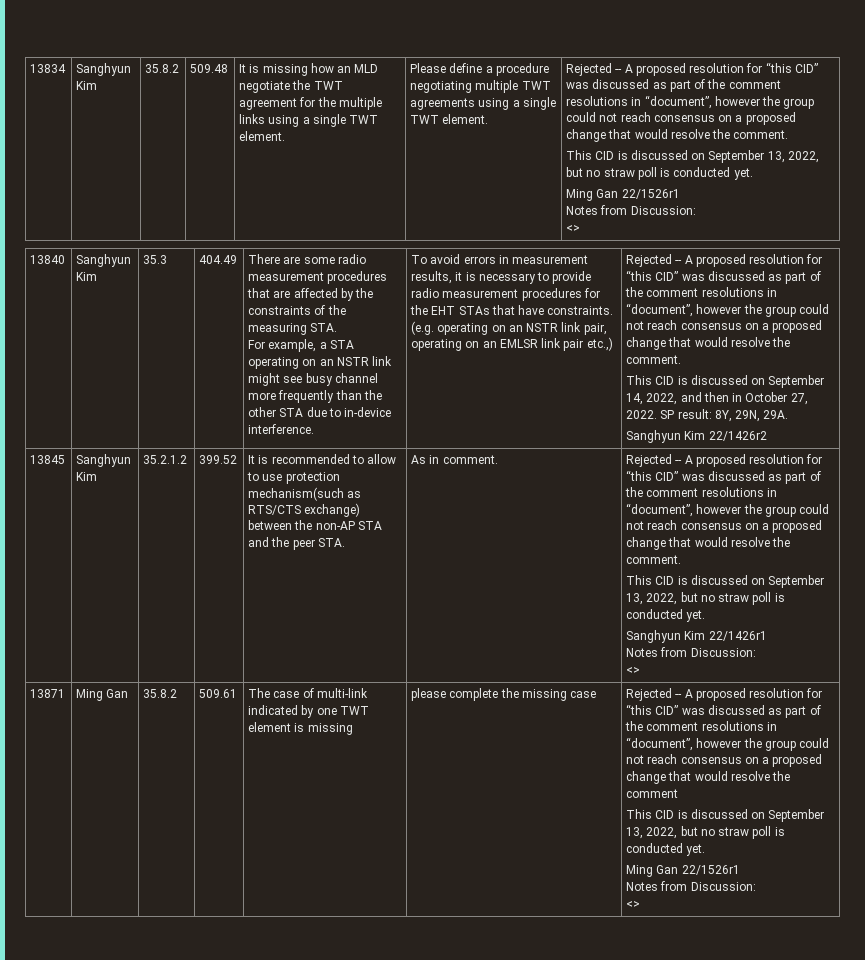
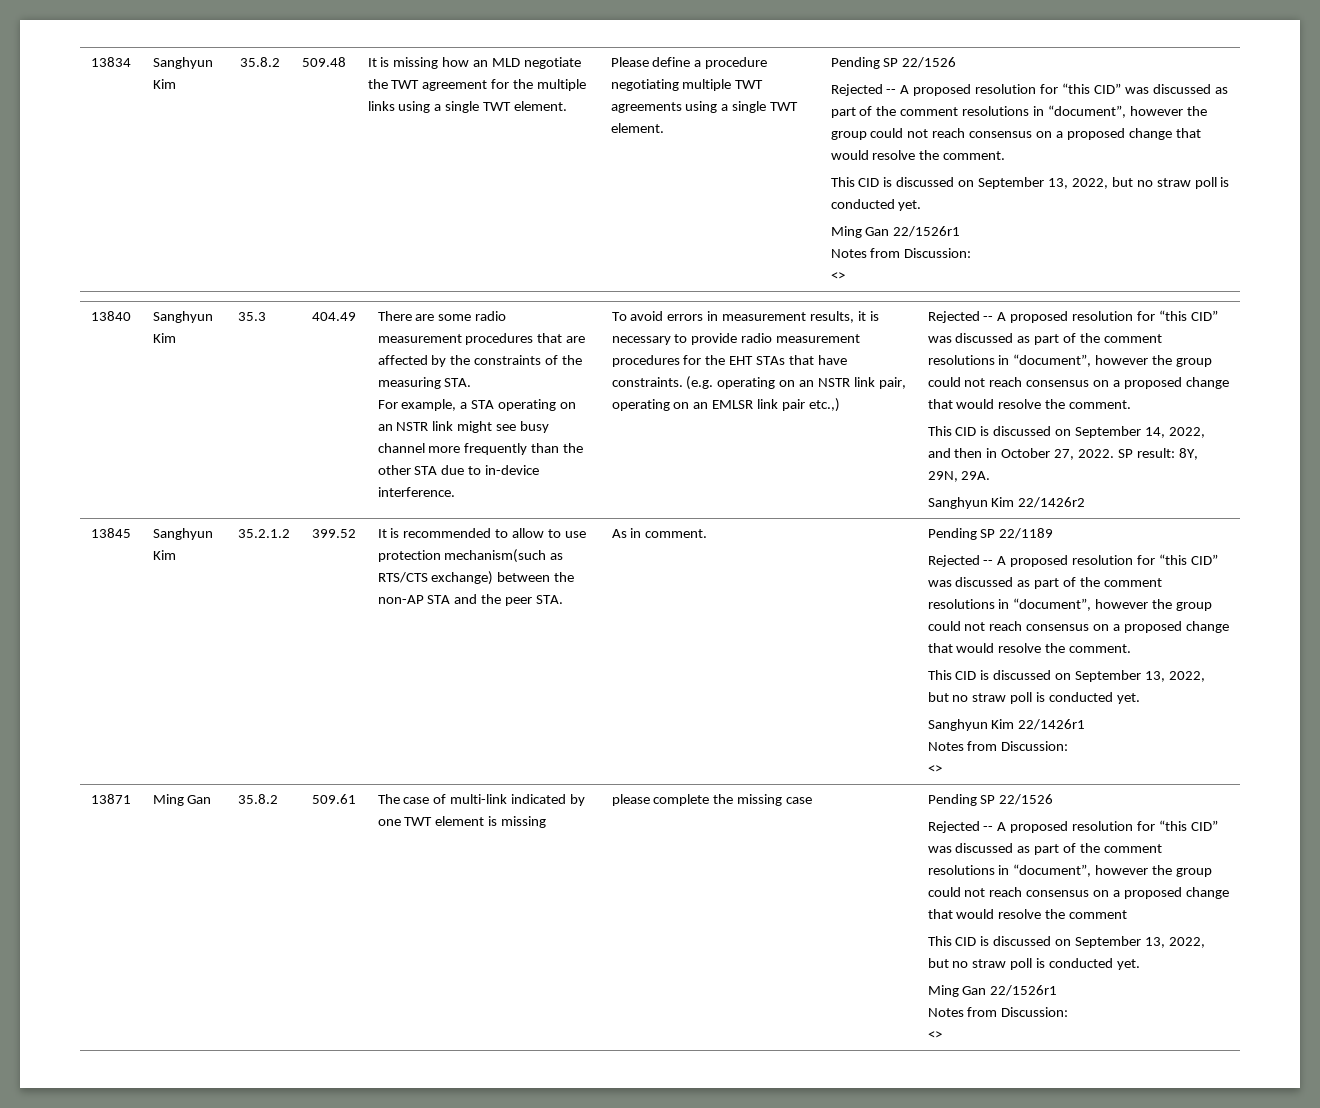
- Please define a procedure negotiating multiple TWT agreements using a single TWT element.
+ Please define a procedure negotiating multiple TWT agreements using a single TWT element. | Pending SP 22/1526
+ Pending SP 22/1189
- please complete the missing case
+ please complete the missing case | Pending SP 22/1526

